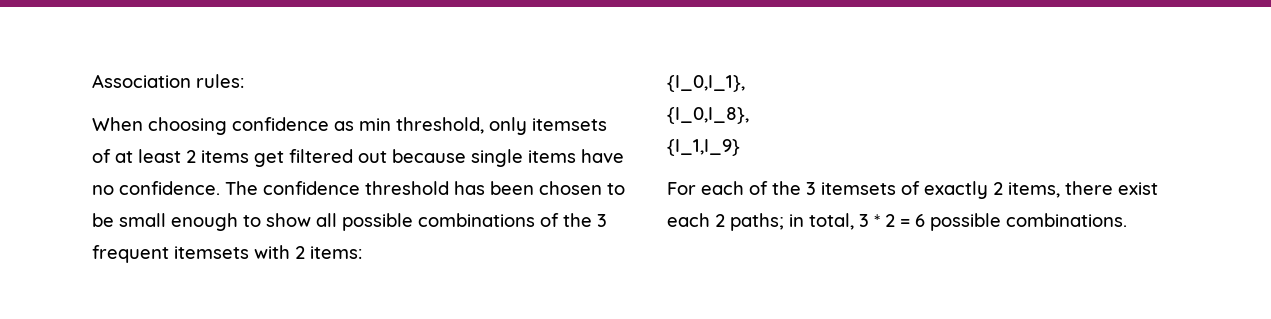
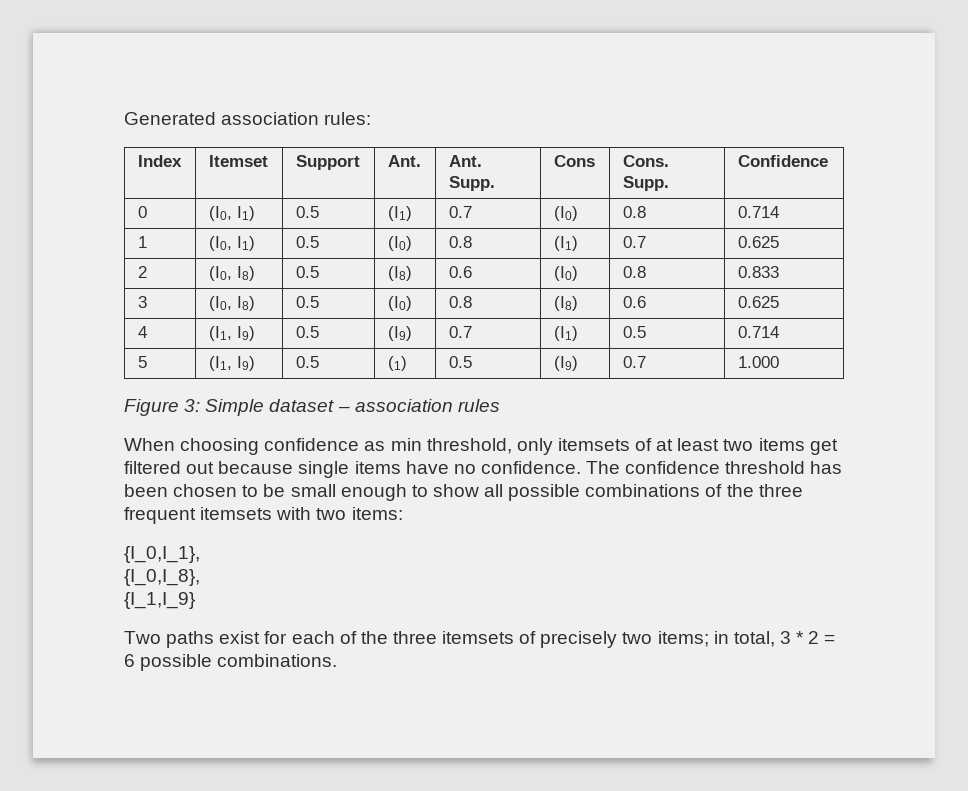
- Association rules:
+ Generated association rules:
+ Index | Itemset | Support | Ant. | Ant. Supp. | Cons | Cons. Supp. | Confidence
+ 0 | (I0, I1) | 0.5 | (I1) | 0.7 | (I0) | 0.8 | 0.714
+ 1 | (I0, I1) | 0.5 | (I0) | 0.8 | (I1) | 0.7 | 0.625
+ 2 | (I0, I8) | 0.5 | (I8) | 0.6 | (I0) | 0.8 | 0.833
+ 3 | (I0, I8) | 0.5 | (I0) | 0.8 | (I8) | 0.6 | 0.625
+ 4 | (I1, I9) | 0.5 | (I9) | 0.7 | (I1) | 0.5 | 0.714
+ 5 | (I1, I9) | 0.5 | (1) | 0.5 | (I9) | 0.7 | 1.000
+ Figure 3: Simple dataset – association rules
- When choosing confidence as min threshold, only itemsets of at least 2 items get filtered out because single items have no confidence.
+ When choosing confidence as min threshold, only itemsets of at least two items get filtered out because single items have no confidence.
- The confidence threshold has been chosen to be small enough to show all possible combinations of the 3 frequent itemsets with 2 items:
+ The confidence threshold has been chosen to be small enough to show all possible combinations of the three frequent itemsets with two items:
- For each of the 3 itemsets of exactly 2 items, there exist each 2 paths; in total, 3 * 2 = 6 possible combinations.
+ Two paths exist for each of the three itemsets of precisely two items; in total, 3 * 2 = 6 possible combinations.

